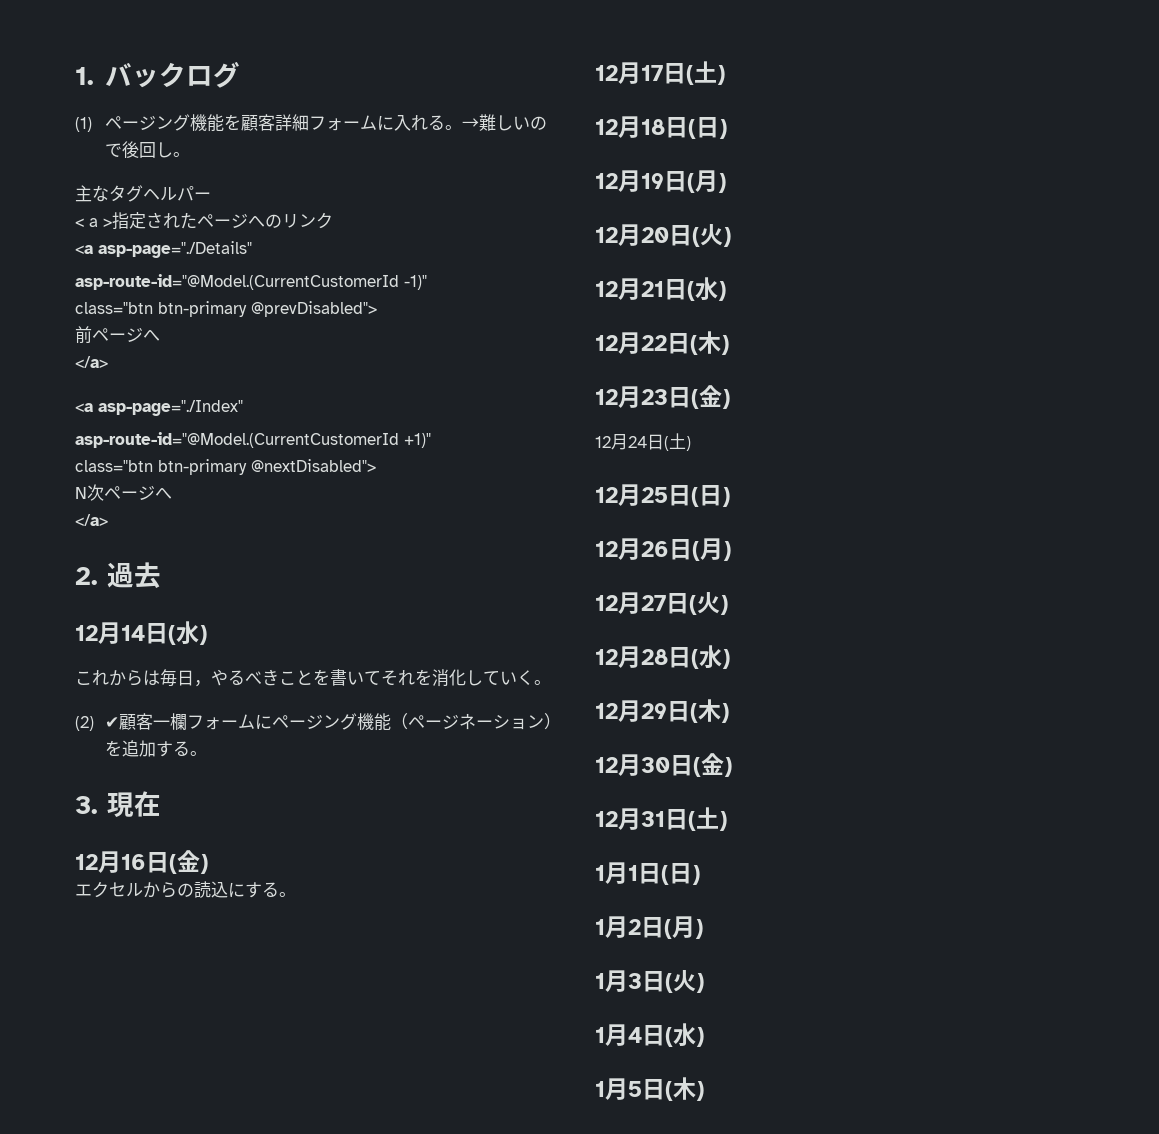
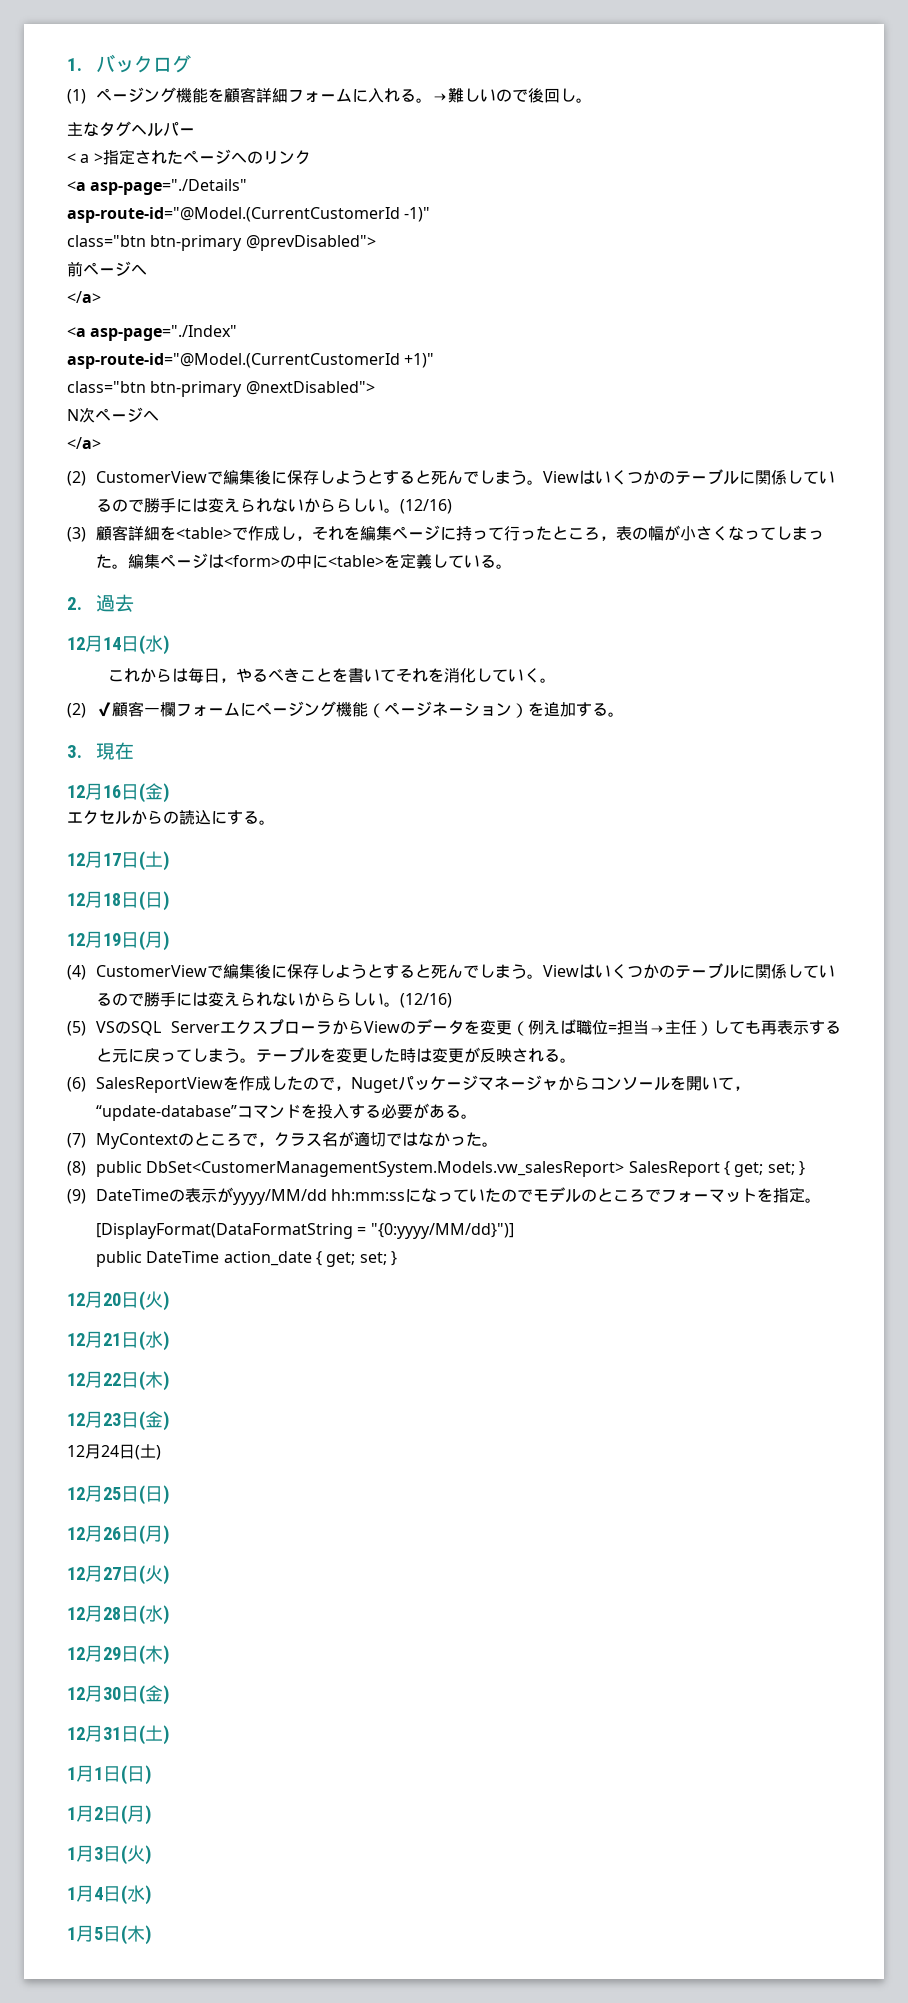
+ (2) CustomerViewで編集後に保存しようとすると死んでしまう。Viewはいくつかのテーブルに関係しているので勝手には変えられないかららしい。(12/16)
+ (3)顧客詳細を<table>で作成し，それを編集ページに持って行ったところ，表の幅が小さくなってしまった。編集ページは<form>の中に<table>を定義している。
+ (4) CustomerViewで編集後に保存しようとすると死んでしまう。Viewはいくつかのテーブルに関係しているので勝手には変えられないかららしい。(12/16)
+ (5) VSのSQL ServerエクスプローラからViewのデータを変更（例えば職位=担当→主任）しても再表示すると元に戻ってしまう。テーブルを変更した時は変更が反映される。
+ (6) SalesReportViewを作成したので，Nugetパッケージマネージャからコンソールを開いて，“update-database”コマンドを投入する必要がある。
+ (7) MyContextのところで，クラス名が適切ではなかった。
+ (8) public DbSet<CustomerManagementSystem.Models.vw_salesReport> SalesReport { get; set; }
+ (9) DateTimeの表示がyyyy/MM/dd hh:mm:ssになっていたのでモデルのところでフォーマットを指定。
+ [DisplayFormat(DataFormatString = "{0:yyyy/MM/dd}")]
+ public DateTime action_date { get; set; }

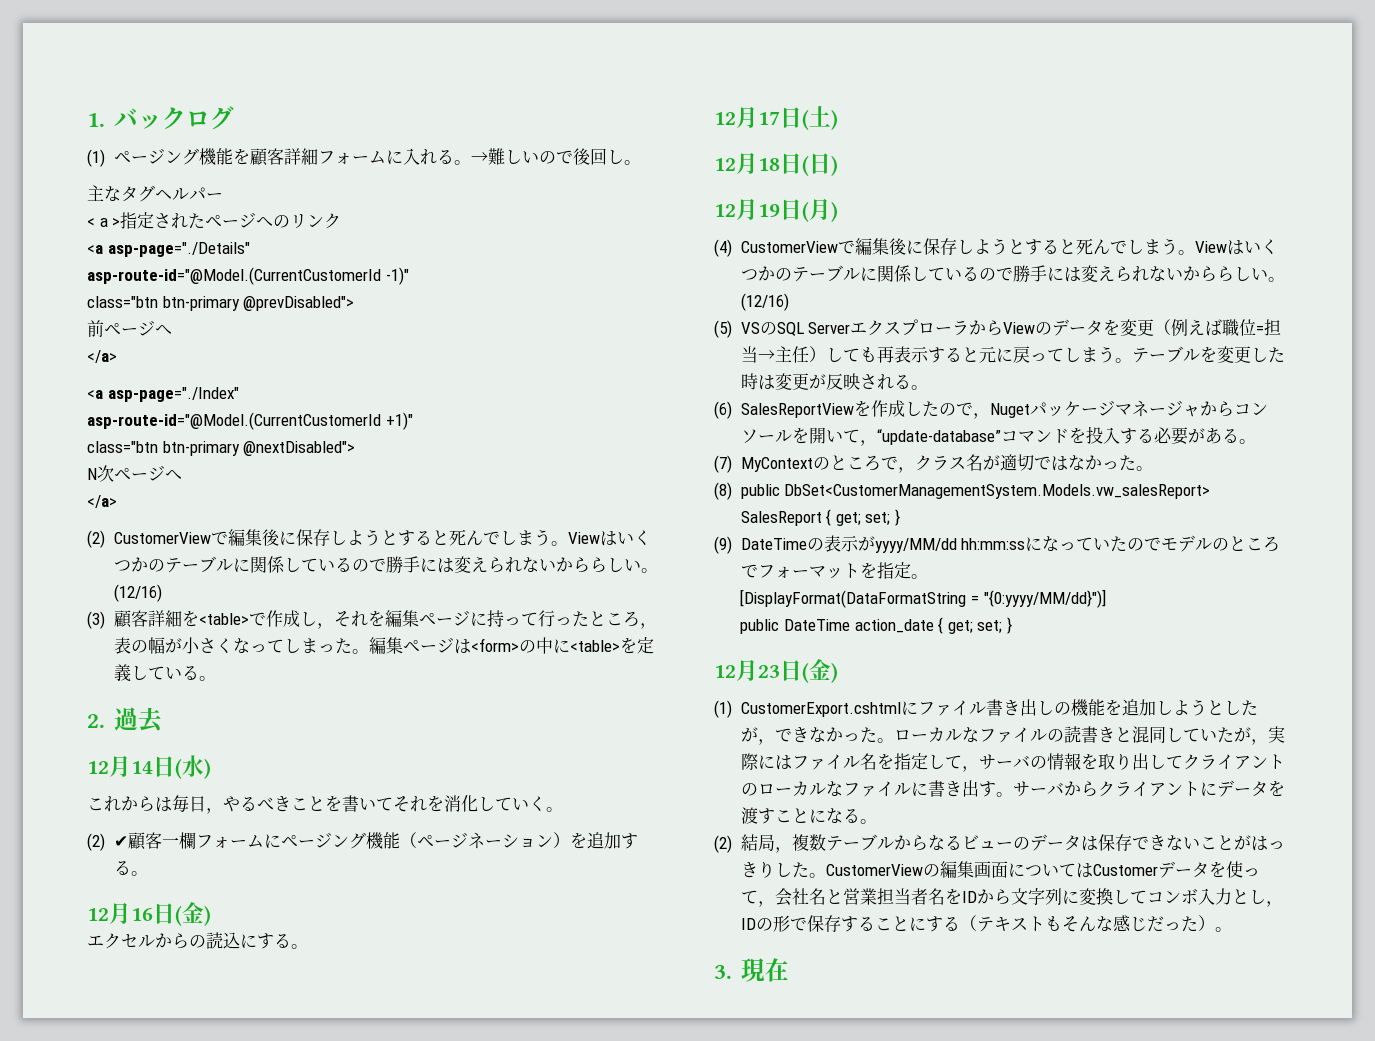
- 3.現在
- 12月20日(火)
- 12月21日(水)
- 12月22日(木)
- 12月24日(土)
- 12月25日(日)
- 12月26日(月)
- 12月27日(火)
- 12月28日(水)
- 12月29日(木)
- 12月30日(金)
- 12月31日(土)
- 1月1日(日)
- 1月2日(月)
- 1月3日(火)
- 1月4日(水)
- 1月5日(木)
+ (1) CustomerExport.cshtmlにファイル書き出しの機能を追加しようとしたが，できなかった。ローカルなファイルの読書きと混同していたが，実際にはファイル名を指定して，サーバの情報を取り出してクライアントのローカルなファイルに書き出す。サーバからクライアントにデータを渡すことになる。
+ (2)結局，複数テーブルからなるビューのデータは保存できないことがはっきりした。CustomerViewの編集画面についてはCustomerデータを使って，会社名と営業担当者名をIDから文字列に変換してコンボ入力とし，IDの形で保存することにする（テキストもそんな感じだった）。
+ 3.現在

